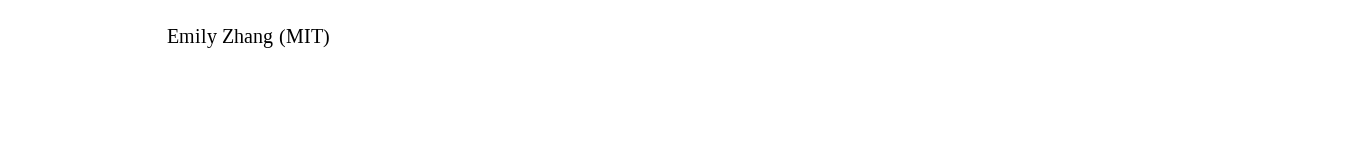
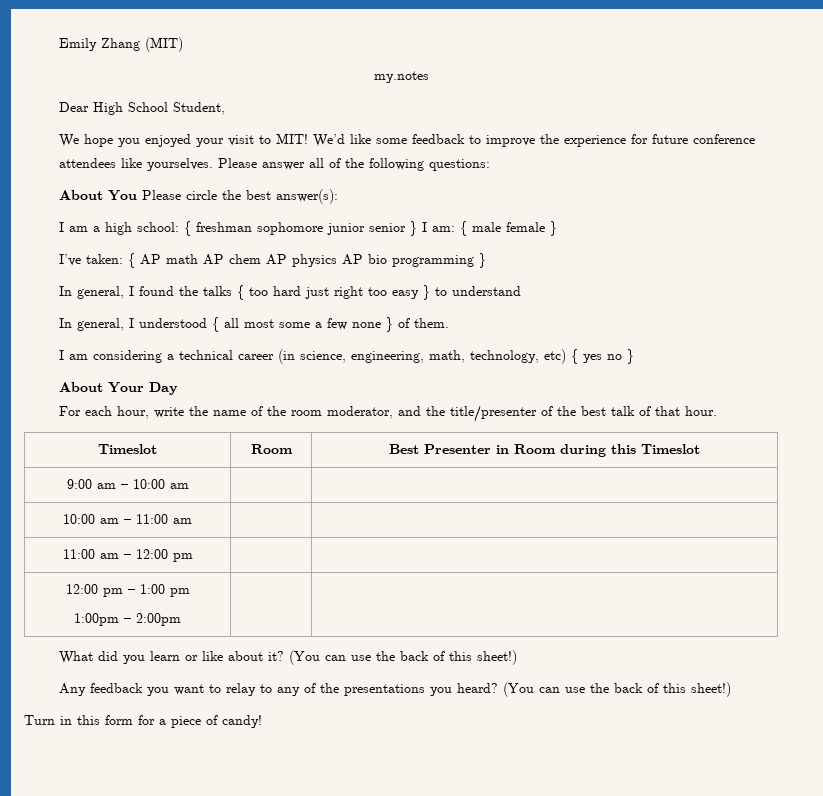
+ my.notes
+ Dear High School Student,
+ We hope you enjoyed your visit to MIT! We’d like some feedback to improve the experience for future conference attendees like yourselves. Please answer all of the following questions:
+ About You Please circle the best answer(s):
+ I am a high school: { freshman sophomore junior senior } I am: { male female }
+ I’ve taken: { AP math AP chem AP physics AP bio programming }
+ In general, I found the talks { too hard just right too easy } to understand
+ In general, I understood { all most some a few none } of them.
+ I am considering a technical career (in science, engineering, math, technology, etc) { yes no }
+ About Your Day
+ For each hour, write the name of the room moderator, and the title/presenter of the best talk of that hour.
+ Timeslot | Room | Best Presenter in Room during this Timeslot
+ 9:00 am – 10:00 am | |
+ 10:00 am – 11:00 am | |
+ 11:00 am – 12:00 pm | |
+ 12:00 pm – 1:00 pm
+ 1:00pm – 2:00pm | |
+ What did you learn or like about it? (You can use the back of this sheet!)
+ Any feedback you want to relay to any of the presentations you heard? (You can use the back of this sheet!)
+ Turn in this form for a piece of candy!

